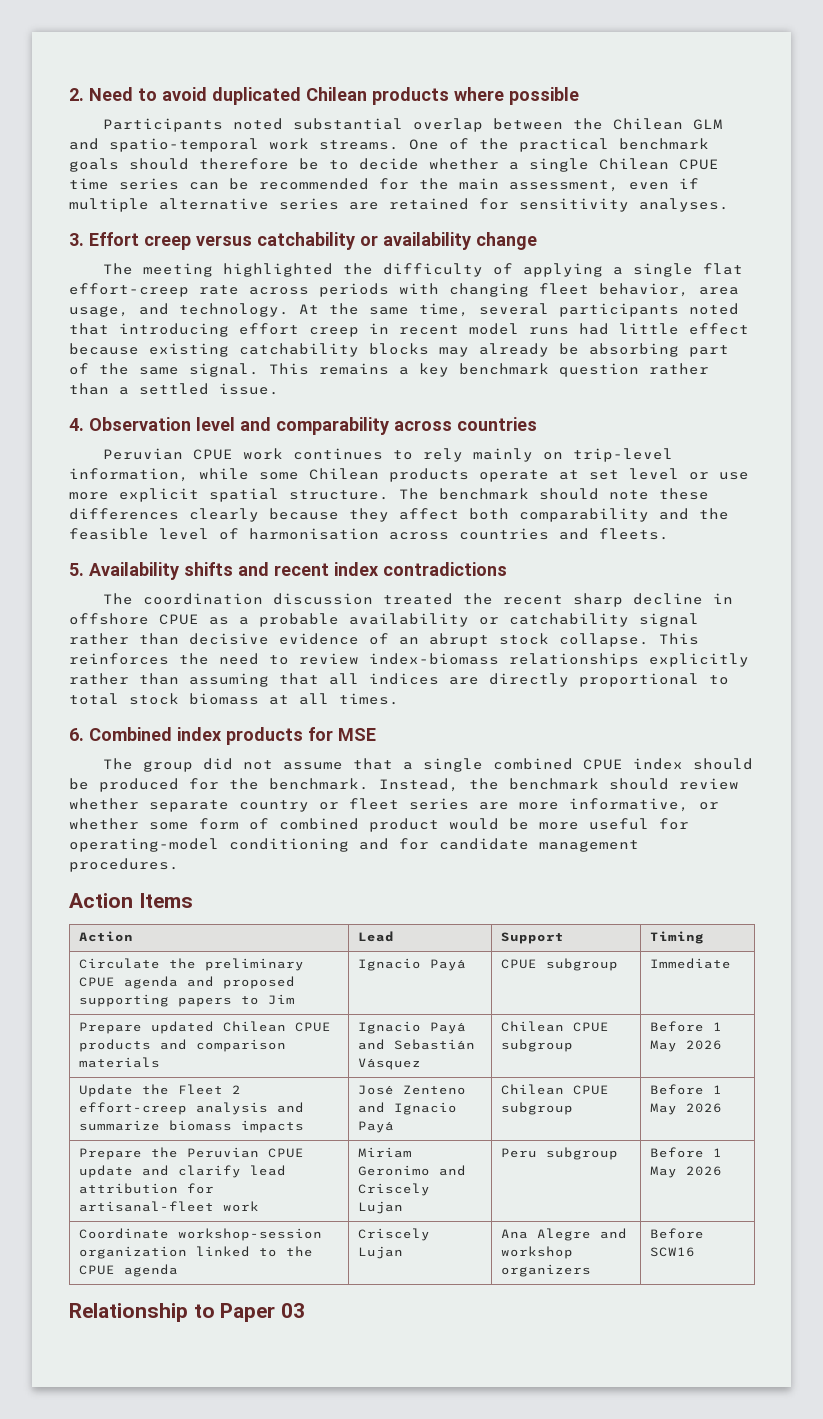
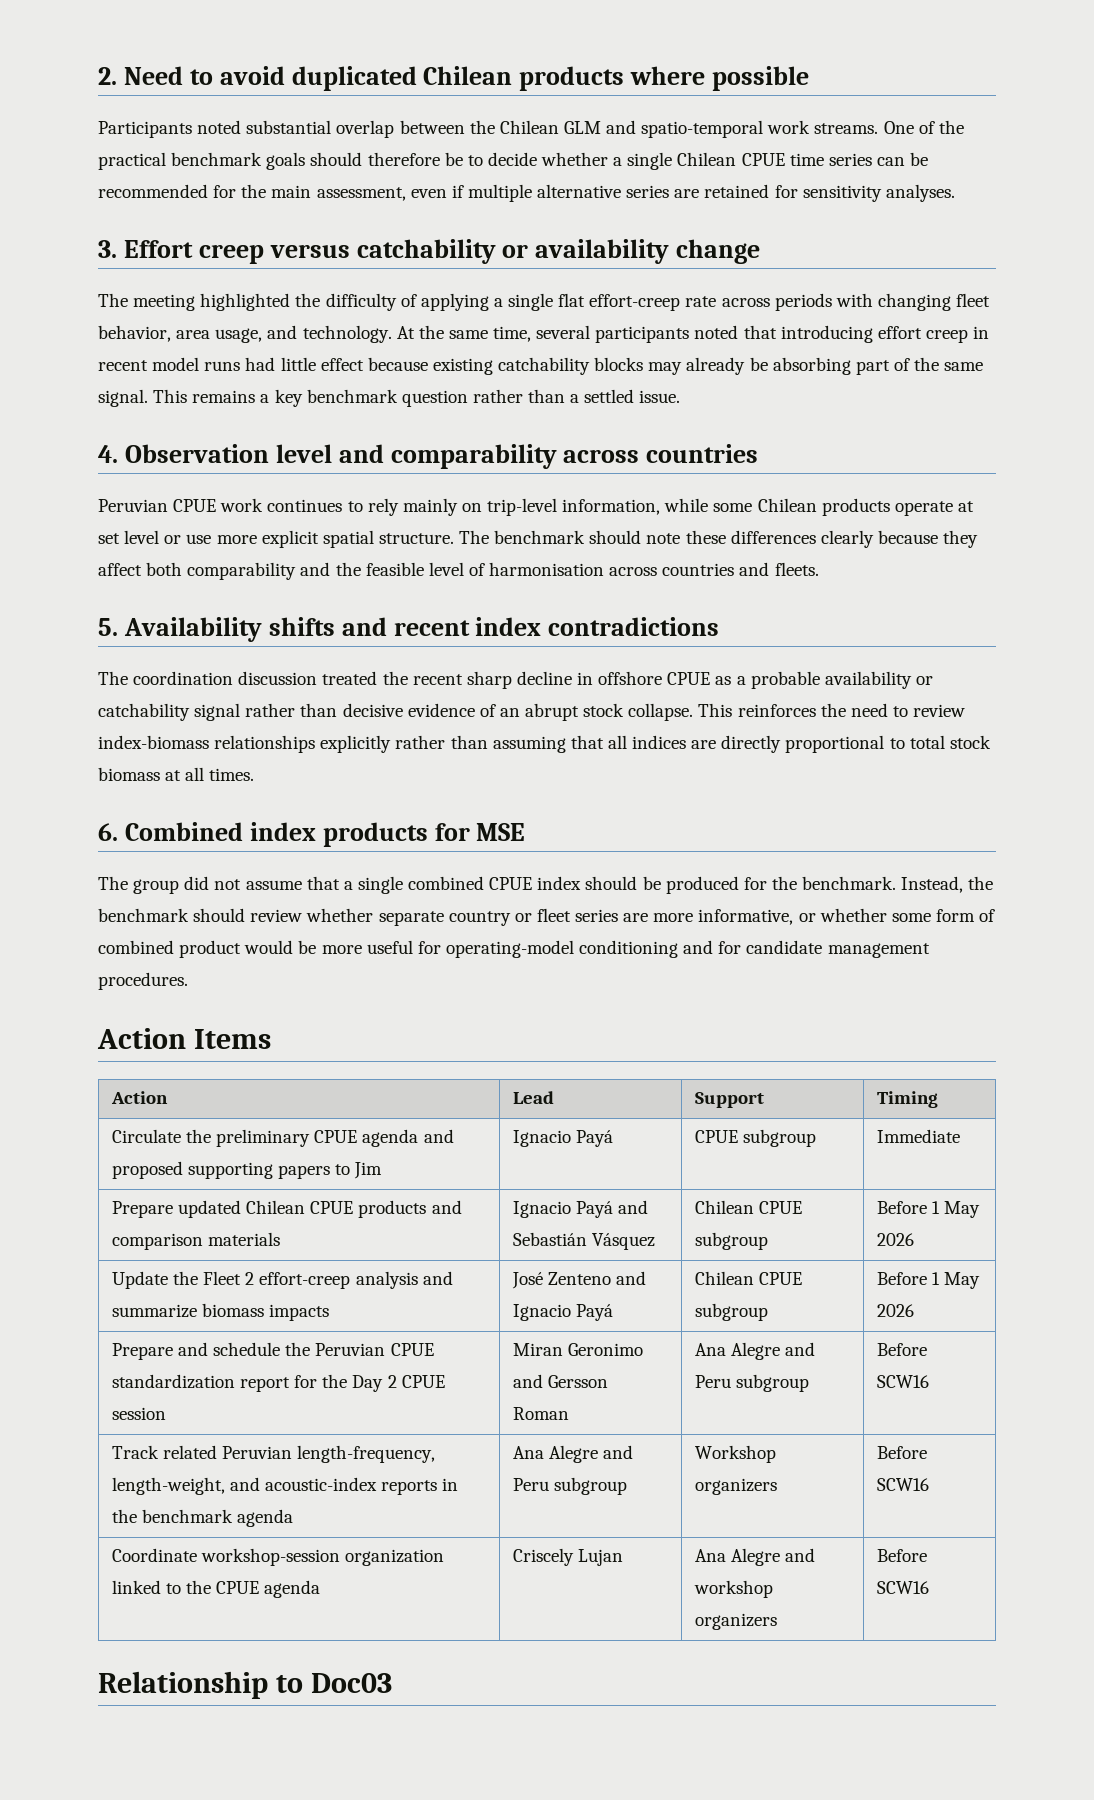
- Prepare the Peruvian CPUE update and clarify lead attribution for artisanal-fleet work | Miriam Geronimo and Criscely Lujan | Peru subgroup | Before 1 May 2026
+ Prepare and schedule the Peruvian CPUE standardization report for the Day 2 CPUE session | Miran Geronimo and Gersson Roman | Ana Alegre and Peru subgroup | Before SCW16
+ Track related Peruvian length-frequency, length-weight, and acoustic-index reports in the benchmark agenda | Ana Alegre and Peru subgroup | Workshop organizers | Before SCW16
- Relationship to Paper 03
+ Relationship to Doc03

